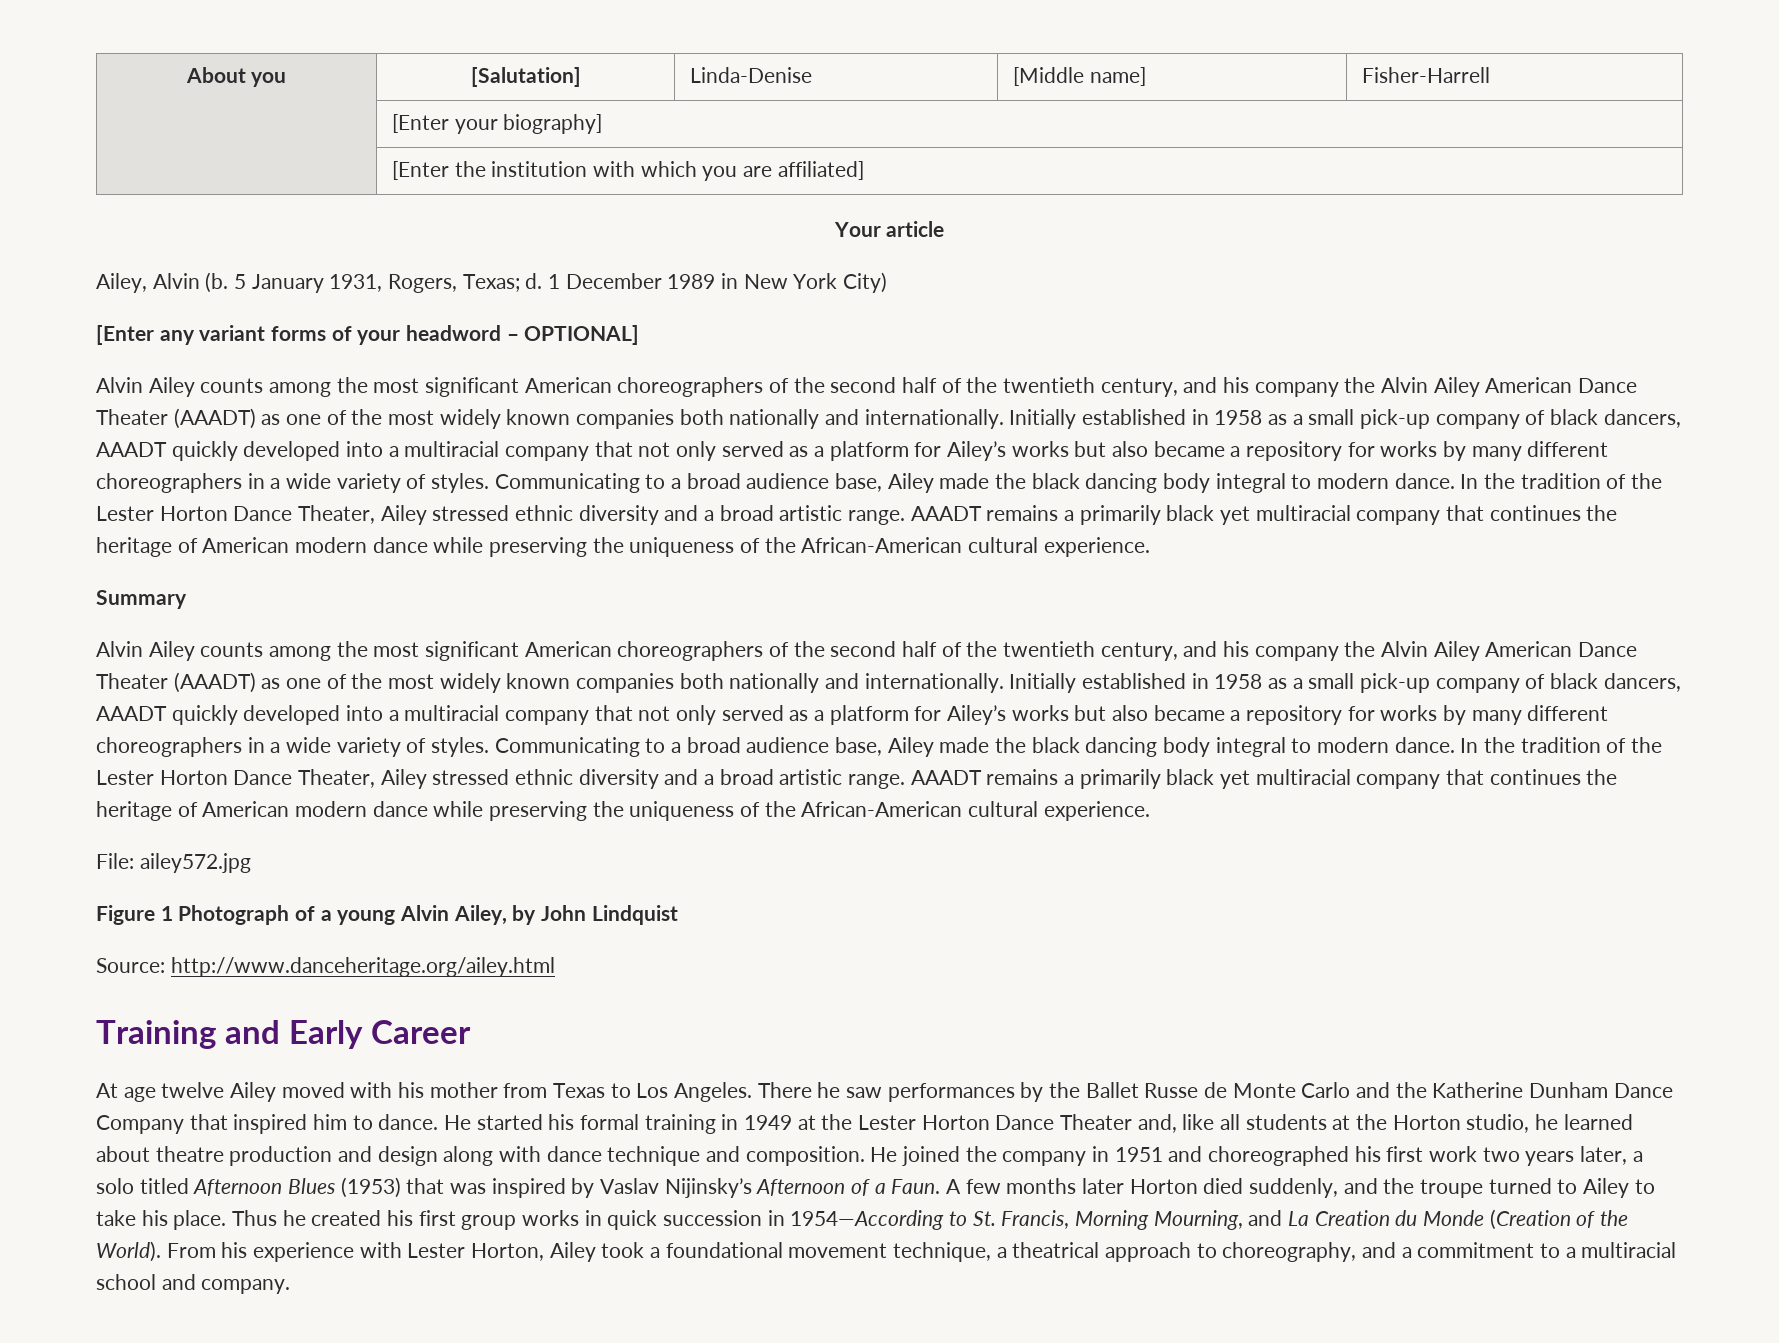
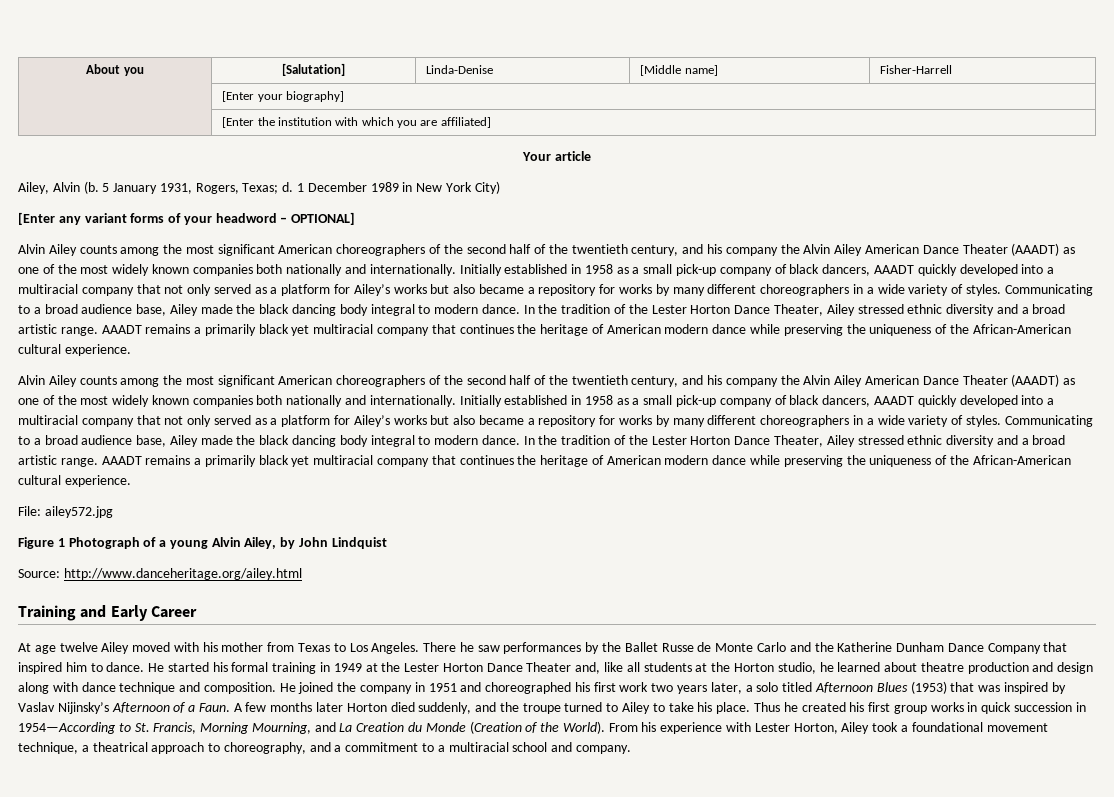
- Summary

